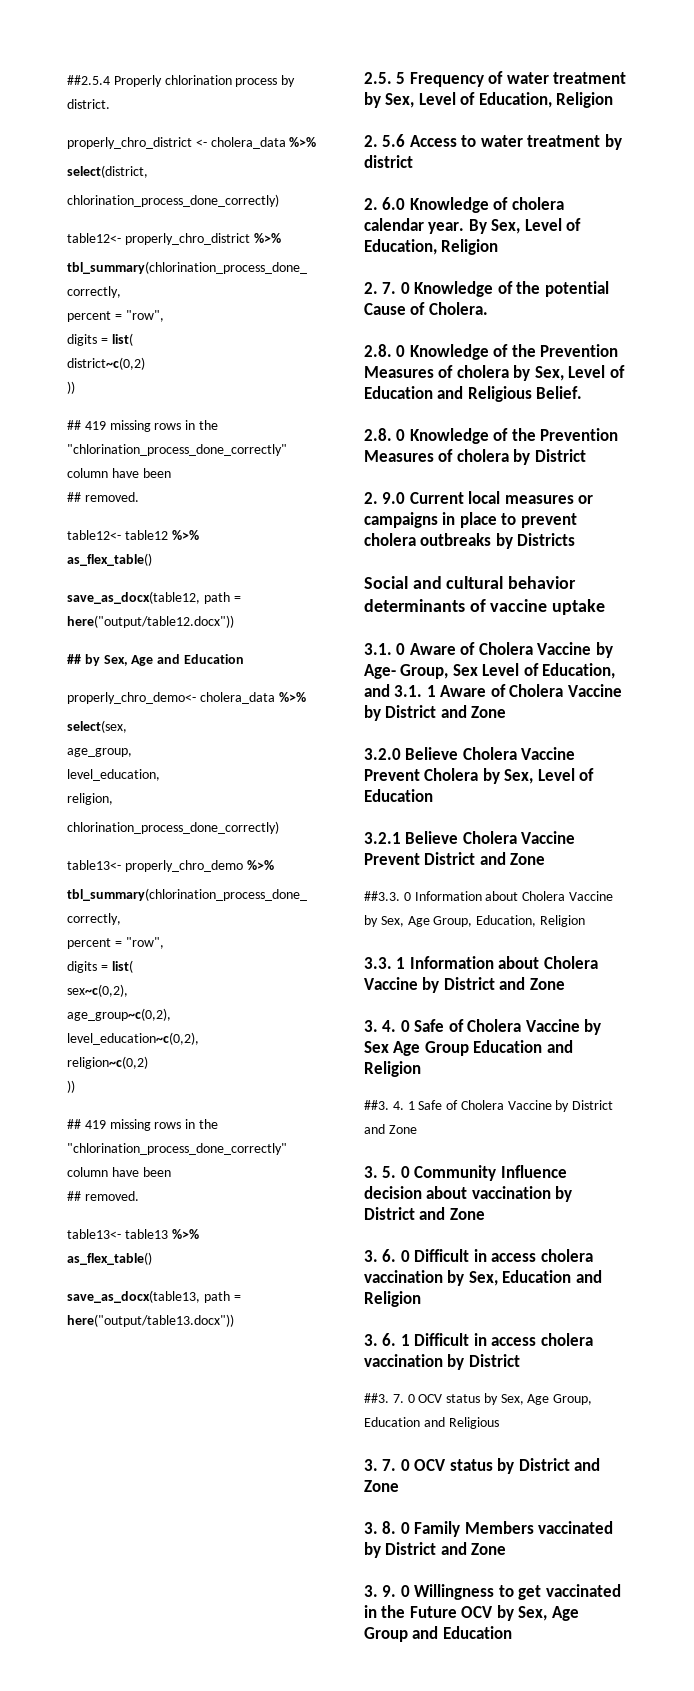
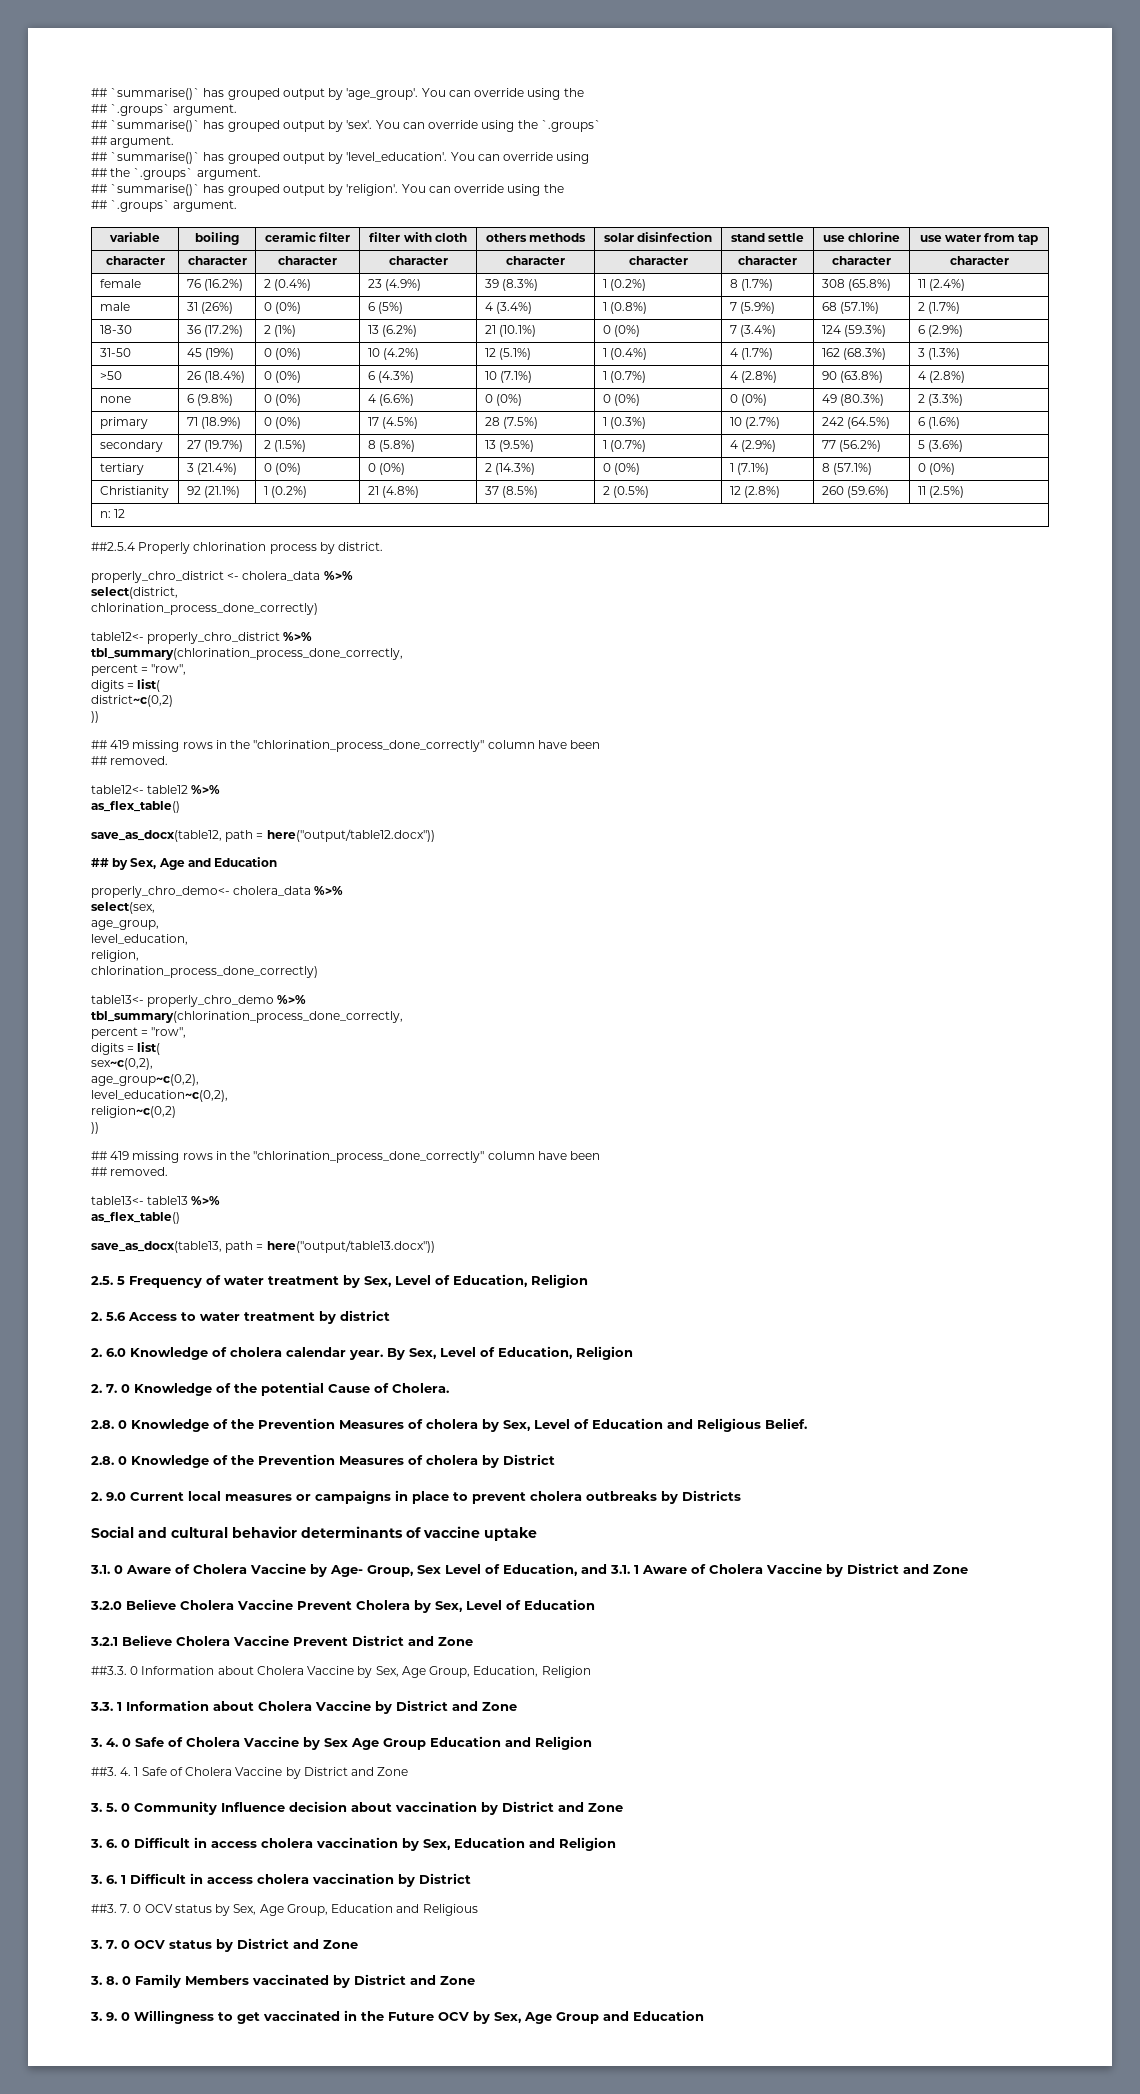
+ ## `summarise()` has grouped output by 'age_group'. You can override using the
+ ## `.groups` argument.
+ ## `summarise()` has grouped output by 'sex'. You can override using the `.groups`
+ ## argument.
+ ## `summarise()` has grouped output by 'level_education'. You can override using
+ ## the `.groups` argument.
+ ## `summarise()` has grouped output by 'religion'. You can override using the
+ ## `.groups` argument.
+ variable | boiling | ceramic filter | filter with cloth | others methods | solar disinfection | stand settle | use chlorine | use water from tap
+ character | character | character | character | character | character | character | character | character
+ female | 76 (16.2%) | 2 (0.4%) | 23 (4.9%) | 39 (8.3%) | 1 (0.2%) | 8 (1.7%) | 308 (65.8%) | 11 (2.4%)
+ male | 31 (26%) | 0 (0%) | 6 (5%) | 4 (3.4%) | 1 (0.8%) | 7 (5.9%) | 68 (57.1%) | 2 (1.7%)
+ 18-30 | 36 (17.2%) | 2 (1%) | 13 (6.2%) | 21 (10.1%) | 0 (0%) | 7 (3.4%) | 124 (59.3%) | 6 (2.9%)
+ 31-50 | 45 (19%) | 0 (0%) | 10 (4.2%) | 12 (5.1%) | 1 (0.4%) | 4 (1.7%) | 162 (68.3%) | 3 (1.3%)
+ >50 | 26 (18.4%) | 0 (0%) | 6 (4.3%) | 10 (7.1%) | 1 (0.7%) | 4 (2.8%) | 90 (63.8%) | 4 (2.8%)
+ none | 6 (9.8%) | 0 (0%) | 4 (6.6%) | 0 (0%) | 0 (0%) | 0 (0%) | 49 (80.3%) | 2 (3.3%)
+ primary | 71 (18.9%) | 0 (0%) | 17 (4.5%) | 28 (7.5%) | 1 (0.3%) | 10 (2.7%) | 242 (64.5%) | 6 (1.6%)
+ secondary | 27 (19.7%) | 2 (1.5%) | 8 (5.8%) | 13 (9.5%) | 1 (0.7%) | 4 (2.9%) | 77 (56.2%) | 5 (3.6%)
+ tertiary | 3 (21.4%) | 0 (0%) | 0 (0%) | 2 (14.3%) | 0 (0%) | 1 (7.1%) | 8 (57.1%) | 0 (0%)
+ Christianity | 92 (21.1%) | 1 (0.2%) | 21 (4.8%) | 37 (8.5%) | 2 (0.5%) | 12 (2.8%) | 260 (59.6%) | 11 (2.5%)
+ n: 12

